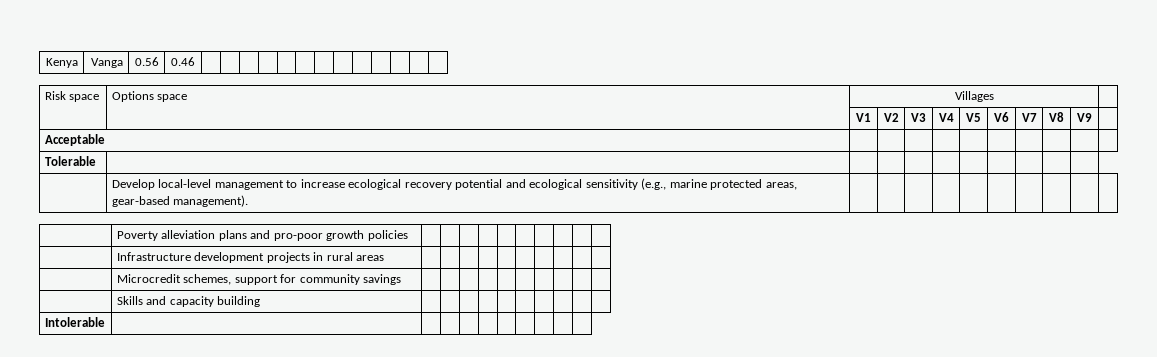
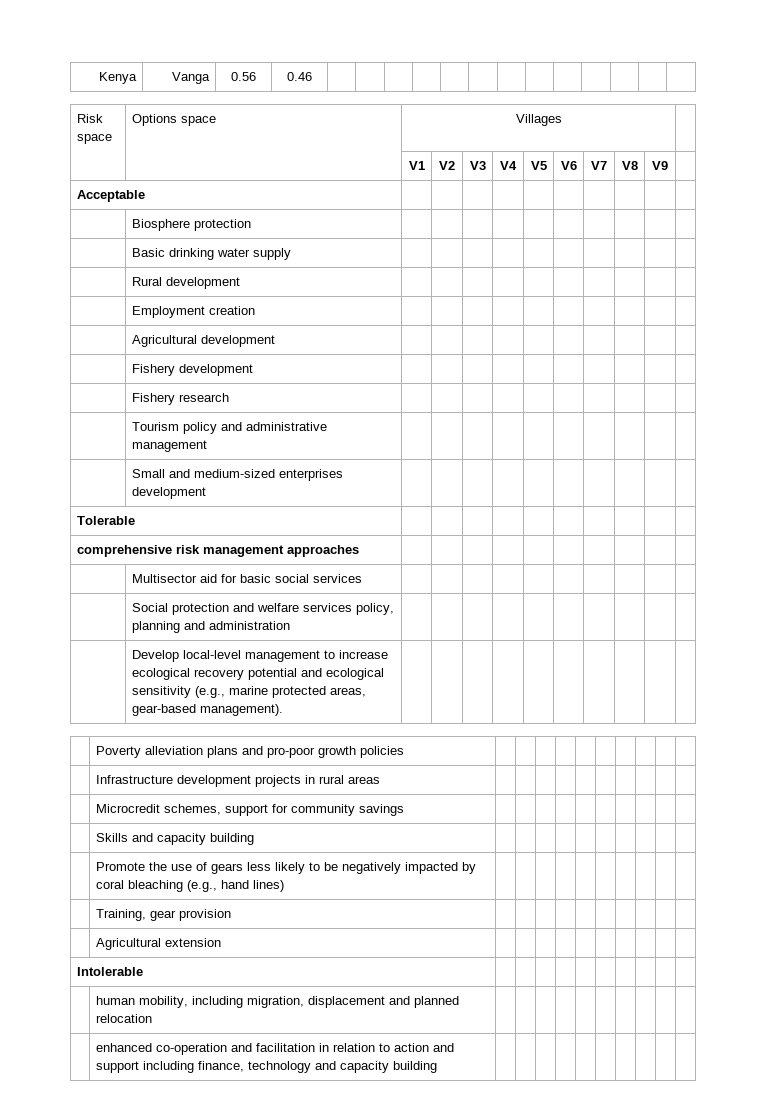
+ | Biosphere protection | | | | | | | | | |
+ | Basic drinking water supply | | | | | | | | | |
+ | Rural development | | | | | | | | | |
+ | Employment creation | | | | | | | | | |
+ | Agricultural development | | | | | | | | | |
+ | Fishery development | | | | | | | | | |
+ | Fishery research | | | | | | | | | |
+ | Tourism policy and administrative management | | | | | | | | | |
+ | Small and medium-sized enterprises development | | | | | | | | | |
  Tolerable | | | | | | | | | |
+ comprehensive risk management approaches | | | | | | | | | |
+ | Multisector aid for basic social services | | | | | | | | | |
+ | Social protection and welfare services policy, planning and administration | | | | | | | | | |
+ | Promote the use of gears less likely to be negatively impacted by coral bleaching (e.g., hand lines) | | | | | | | | | |
+ | Training, gear provision | | | | | | | | | |
+ | Agricultural extension | | | | | | | | | |
  Intolerable | | | | | | | | | |
+ | human mobility, including migration, displacement and planned relocation | | | | | | | | | |
+ | enhanced co-operation and facilitation in relation to action and support including finance, technology and capacity building | | | | | | | | | |

